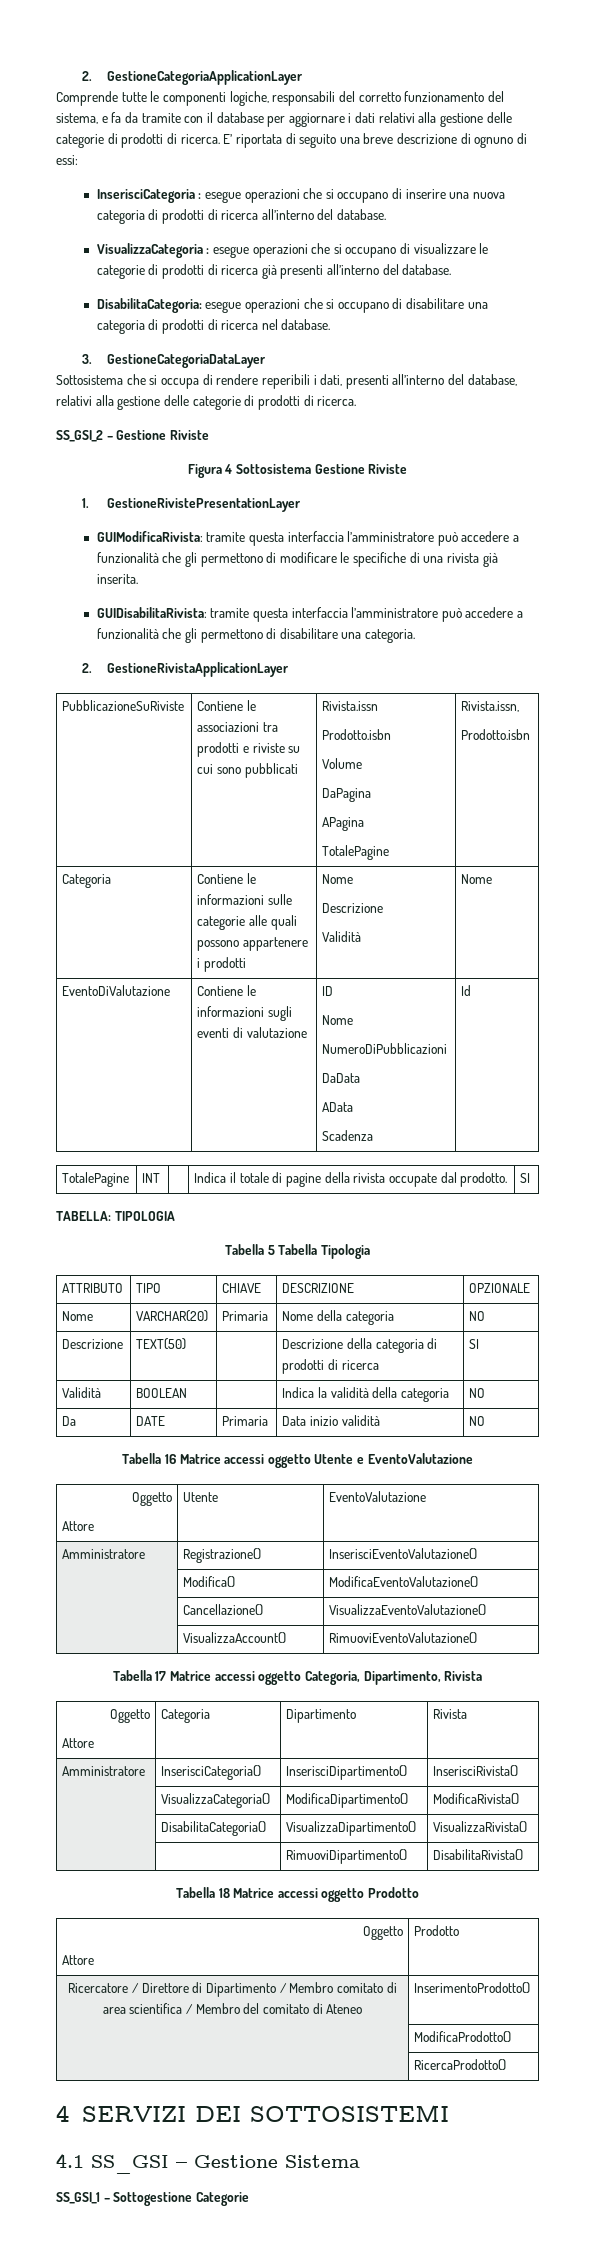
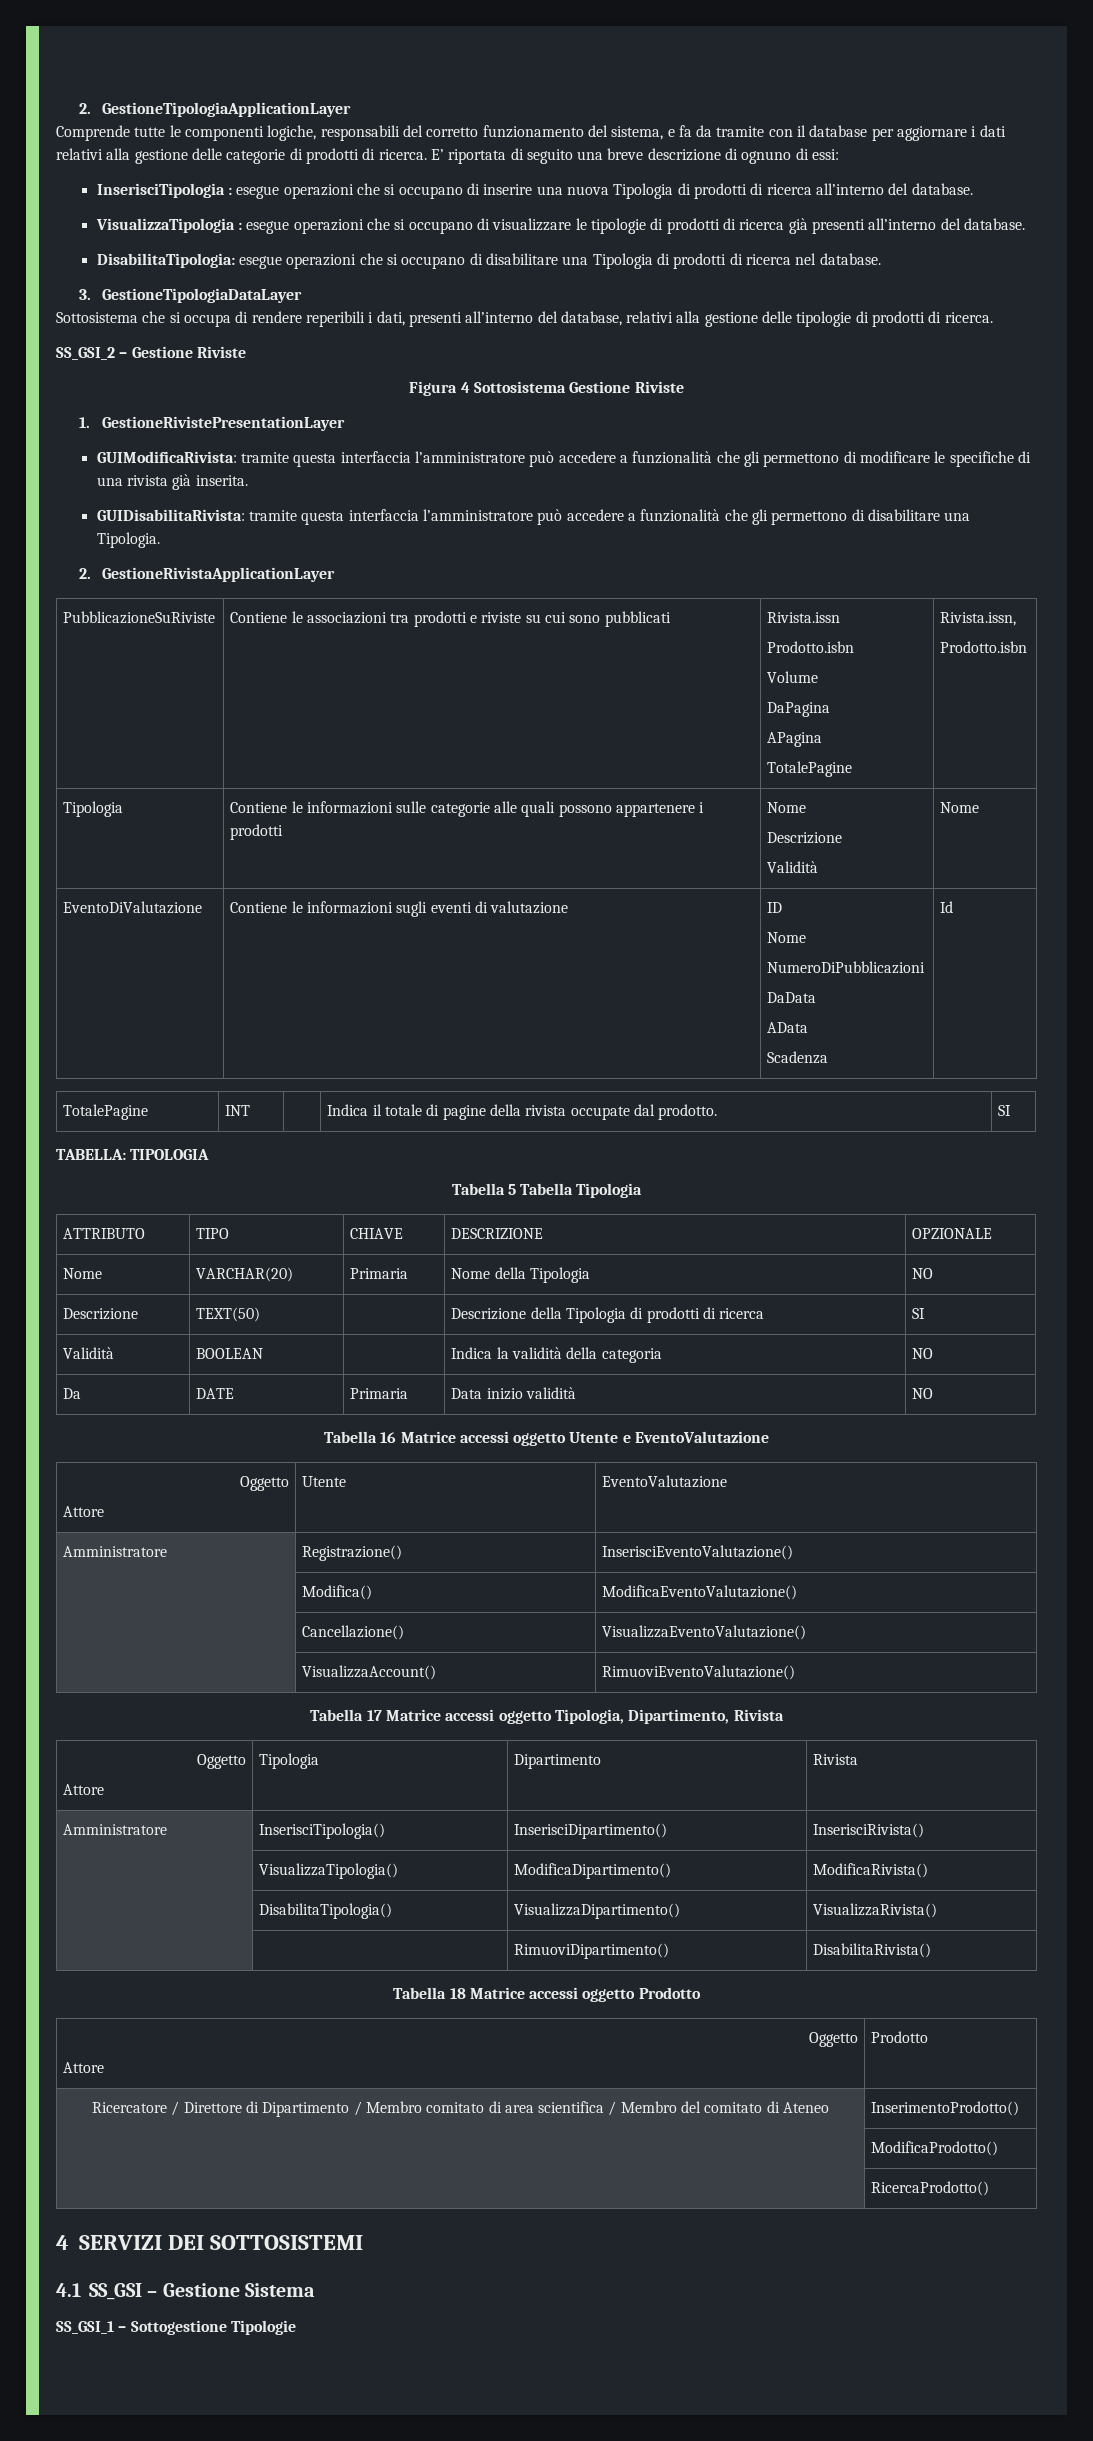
- 2. GestioneCategoriaApplicationLayer
+ 2. GestioneTipologiaApplicationLayer
- InserisciCategoria : esegue operazioni che si occupano di inserire una nuova categoria di prodotti di ricerca all’interno del database.
+ InserisciTipologia : esegue operazioni che si occupano di inserire una nuova Tipologia di prodotti di ricerca all’interno del database.
- VisualizzaCategoria : esegue operazioni che si occupano di visualizzare le categorie di prodotti di ricerca già presenti all’interno del database.
+ VisualizzaTipologia : esegue operazioni che si occupano di visualizzare le tipologie di prodotti di ricerca già presenti all’interno del database.
- DisabilitaCategoria: esegue operazioni che si occupano di disabilitare una categoria di prodotti di ricerca nel database.
+ DisabilitaTipologia: esegue operazioni che si occupano di disabilitare una Tipologia di prodotti di ricerca nel database.
- 3. GestioneCategoriaDataLayer
+ 3. GestioneTipologiaDataLayer
- Sottosistema che si occupa di rendere reperibili i dati, presenti all’interno del database, relativi alla gestione delle categorie di prodotti di ricerca.
+ Sottosistema che si occupa di rendere reperibili i dati, presenti all’interno del database, relativi alla gestione delle tipologie di prodotti di ricerca.
- GUIDisabilitaRivista: tramite questa interfaccia l’amministratore può accedere a funzionalità che gli permettono di disabilitare una categoria.
+ GUIDisabilitaRivista: tramite questa interfaccia l’amministratore può accedere a funzionalità che gli permettono di disabilitare una Tipologia.
- Categoria | Contiene le informazioni sulle categorie alle quali possono appartenere i prodotti | Nome
+ Tipologia | Contiene le informazioni sulle categorie alle quali possono appartenere i prodotti | Nome
- Nome | VARCHAR(20) | Primaria | Nome della categoria | NO
+ Nome | VARCHAR(20) | Primaria | Nome della Tipologia | NO
- Descrizione | TEXT(50) | | Descrizione della categoria di prodotti di ricerca | SI
+ Descrizione | TEXT(50) | | Descrizione della Tipologia di prodotti di ricerca | SI
- Tabella 17 Matrice accessi oggetto Categoria, Dipartimento, Rivista
+ Tabella 17 Matrice accessi oggetto Tipologia, Dipartimento, Rivista
  Oggetto
- Attore | Categoria | Dipartimento | Rivista
+ Attore | Tipologia | Dipartimento | Rivista
- Amministratore | InserisciCategoria() | InserisciDipartimento() | InserisciRivista()
+ Amministratore | InserisciTipologia() | InserisciDipartimento() | InserisciRivista()
- | VisualizzaCategoria() | ModificaDipartimento() | ModificaRivista()
+ | VisualizzaTipologia() | ModificaDipartimento() | ModificaRivista()
- | DisabilitaCategoria() | VisualizzaDipartimento() | VisualizzaRivista()
+ | DisabilitaTipologia() | VisualizzaDipartimento() | VisualizzaRivista()
- SS_GSI_1 – Sottogestione Categorie
+ SS_GSI_1 – Sottogestione Tipologie

